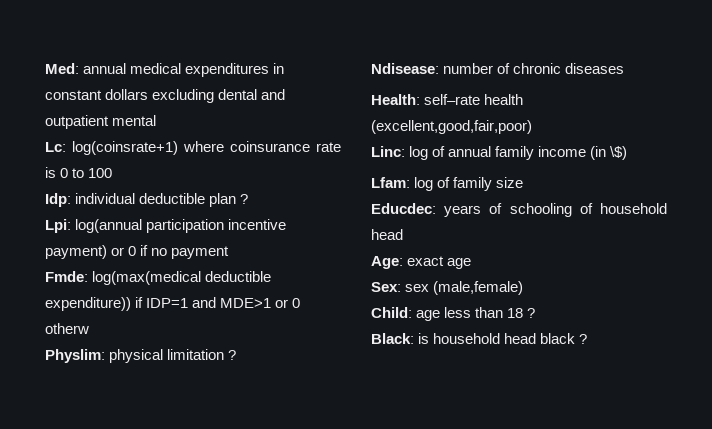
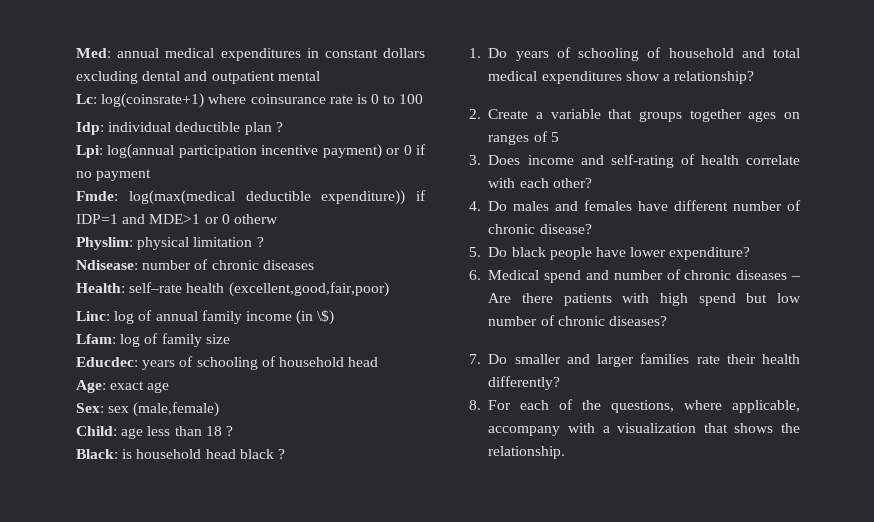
+ 1. Do years of schooling of household and total medical expenditures show a relationship?
+ 2. Create a variable that groups together ages on ranges of 5
+ 3. Does income and self-rating of health correlate with each other?
+ 4. Do males and females have different number of chronic disease?
+ 5. Do black people have lower expenditure?
+ 6. Medical spend and number of chronic diseases – Are there patients with high spend but low number of chronic diseases?
+ 7. Do smaller and larger families rate their health differently?
+ 8. For each of the questions, where applicable, accompany with a visualization that shows the relationship.

